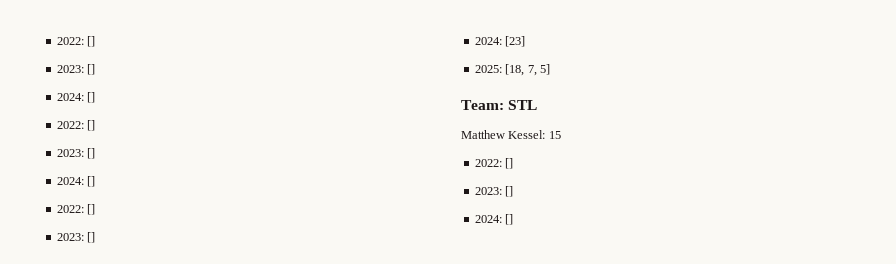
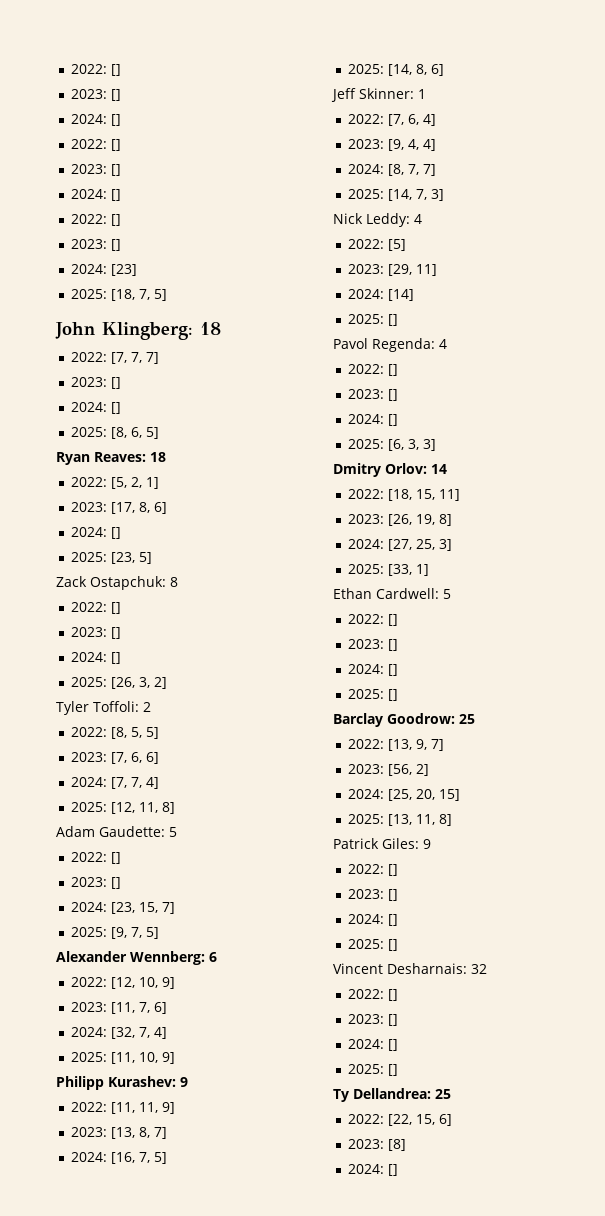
- Team: STL
- Matthew Kessel: 15
+ John Klingberg: 18
+ 2022: [7, 7, 7]
+ 2023: []
+ 2024: []
+ 2025: [8, 6, 5]
+ Ryan Reaves: 18
+ 2022: [5, 2, 1]
+ 2023: [17, 8, 6]
+ 2024: []
+ 2025: [23, 5]
+ Zack Ostapchuk: 8
  2022: []
  2023: []
+ 2024: []
+ 2025: [26, 3, 2]
+ Tyler Toffoli: 2
+ 2022: [8, 5, 5]
+ 2023: [7, 6, 6]
+ 2024: [7, 7, 4]
+ 2025: [12, 11, 8]
+ Adam Gaudette: 5
+ 2022: []
+ 2023: []
+ 2024: [23, 15, 7]
+ 2025: [9, 7, 5]
+ Alexander Wennberg: 6
+ 2022: [12, 10, 9]
+ 2023: [11, 7, 6]
+ 2024: [32, 7, 4]
+ 2025: [11, 10, 9]
+ Philipp Kurashev: 9
+ 2022: [11, 11, 9]
+ 2023: [13, 8, 7]
+ 2024: [16, 7, 5]
+ 2025: [14, 8, 6]
+ Jeff Skinner: 1
+ 2022: [7, 6, 4]
+ 2023: [9, 4, 4]
+ 2024: [8, 7, 7]
+ 2025: [14, 7, 3]
+ Nick Leddy: 4
+ 2022: [5]
+ 2023: [29, 11]
+ 2024: [14]
+ 2025: []
+ Pavol Regenda: 4
+ 2022: []
+ 2023: []
+ 2024: []
+ 2025: [6, 3, 3]
+ Dmitry Orlov: 14
+ 2022: [18, 15, 11]
+ 2023: [26, 19, 8]
+ 2024: [27, 25, 3]
+ 2025: [33, 1]
+ Ethan Cardwell: 5
+ 2022: []
+ 2023: []
+ 2024: []
+ 2025: []
+ Barclay Goodrow: 25
+ 2022: [13, 9, 7]
+ 2023: [56, 2]
+ 2024: [25, 20, 15]
+ 2025: [13, 11, 8]
+ Patrick Giles: 9
+ 2022: []
+ 2023: []
+ 2024: []
+ 2025: []
+ Vincent Desharnais: 32
+ 2022: []
+ 2023: []
+ 2024: []
+ 2025: []
+ Ty Dellandrea: 25
+ 2022: [22, 15, 6]
+ 2023: [8]

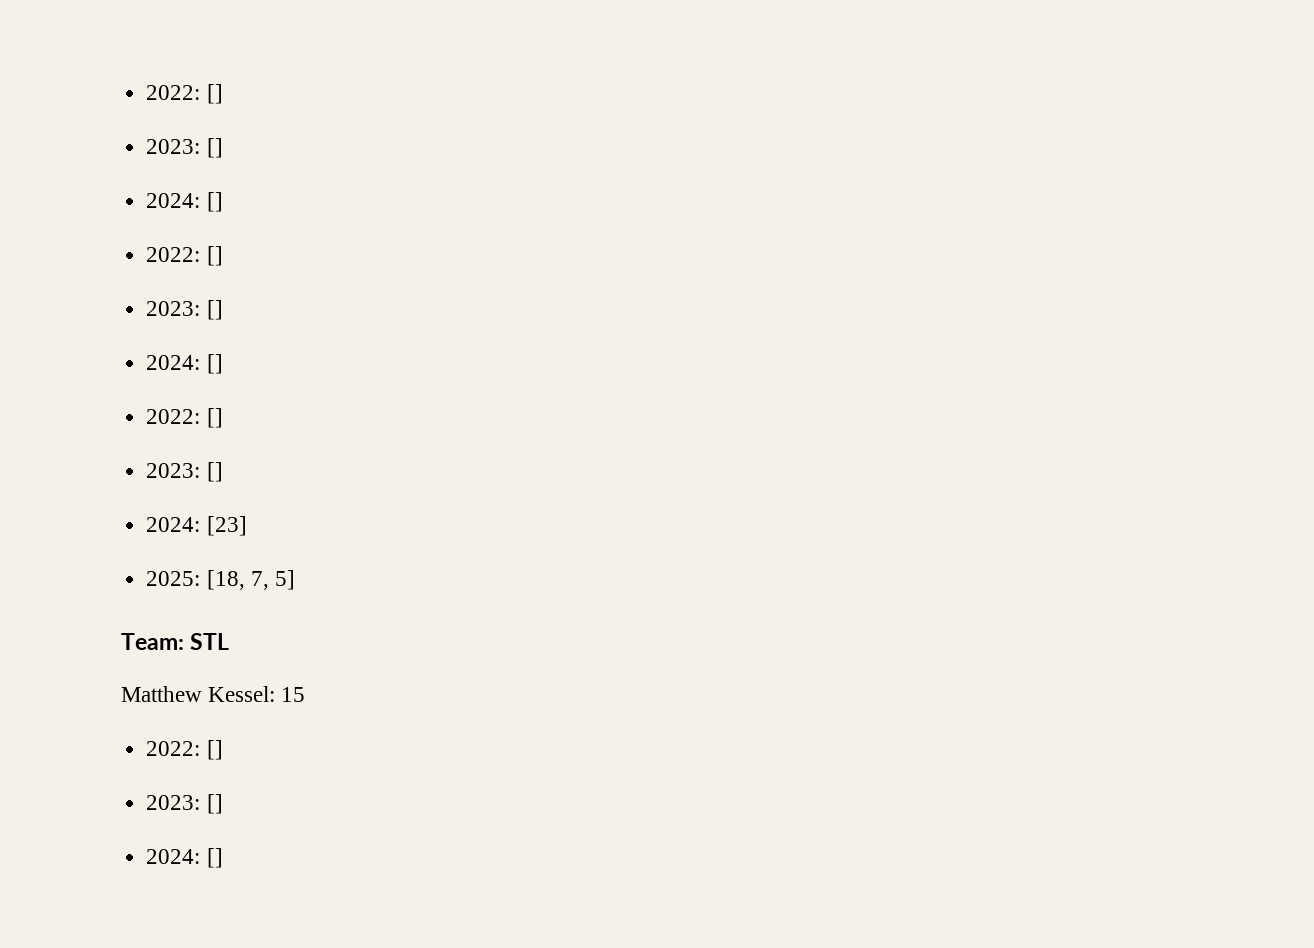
- John Klingberg: 18
- 2022: [7, 7, 7]
- 2023: []
- 2024: []
- 2025: [8, 6, 5]
- Ryan Reaves: 18
- 2022: [5, 2, 1]
- 2023: [17, 8, 6]
- 2024: []
- 2025: [23, 5]
- Zack Ostapchuk: 8
+ Team: STL
+ Matthew Kessel: 15
  2022: []
  2023: []
- 2024: []
- 2025: [26, 3, 2]
- Tyler Toffoli: 2
- 2022: [8, 5, 5]
- 2023: [7, 6, 6]
- 2024: [7, 7, 4]
- 2025: [12, 11, 8]
- Adam Gaudette: 5
- 2022: []
- 2023: []
- 2024: [23, 15, 7]
- 2025: [9, 7, 5]
- Alexander Wennberg: 6
- 2022: [12, 10, 9]
- 2023: [11, 7, 6]
- 2024: [32, 7, 4]
- 2025: [11, 10, 9]
- Philipp Kurashev: 9
- 2022: [11, 11, 9]
- 2023: [13, 8, 7]
- 2024: [16, 7, 5]
- 2025: [14, 8, 6]
- Jeff Skinner: 1
- 2022: [7, 6, 4]
- 2023: [9, 4, 4]
- 2024: [8, 7, 7]
- 2025: [14, 7, 3]
- Nick Leddy: 4
- 2022: [5]
- 2023: [29, 11]
- 2024: [14]
- 2025: []
- Pavol Regenda: 4
- 2022: []
- 2023: []
- 2024: []
- 2025: [6, 3, 3]
- Dmitry Orlov: 14
- 2022: [18, 15, 11]
- 2023: [26, 19, 8]
- 2024: [27, 25, 3]
- 2025: [33, 1]
- Ethan Cardwell: 5
- 2022: []
- 2023: []
- 2024: []
- 2025: []
- Barclay Goodrow: 25
- 2022: [13, 9, 7]
- 2023: [56, 2]
- 2024: [25, 20, 15]
- 2025: [13, 11, 8]
- Patrick Giles: 9
- 2022: []
- 2023: []
- 2024: []
- 2025: []
- Vincent Desharnais: 32
- 2022: []
- 2023: []
- 2024: []
- 2025: []
- Ty Dellandrea: 25
- 2022: [22, 15, 6]
- 2023: [8]

